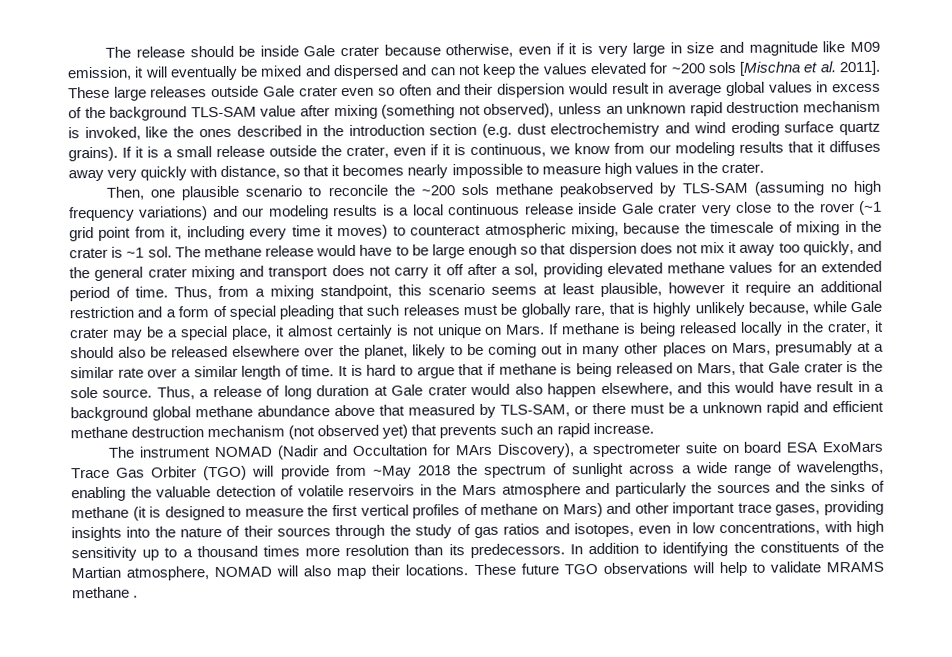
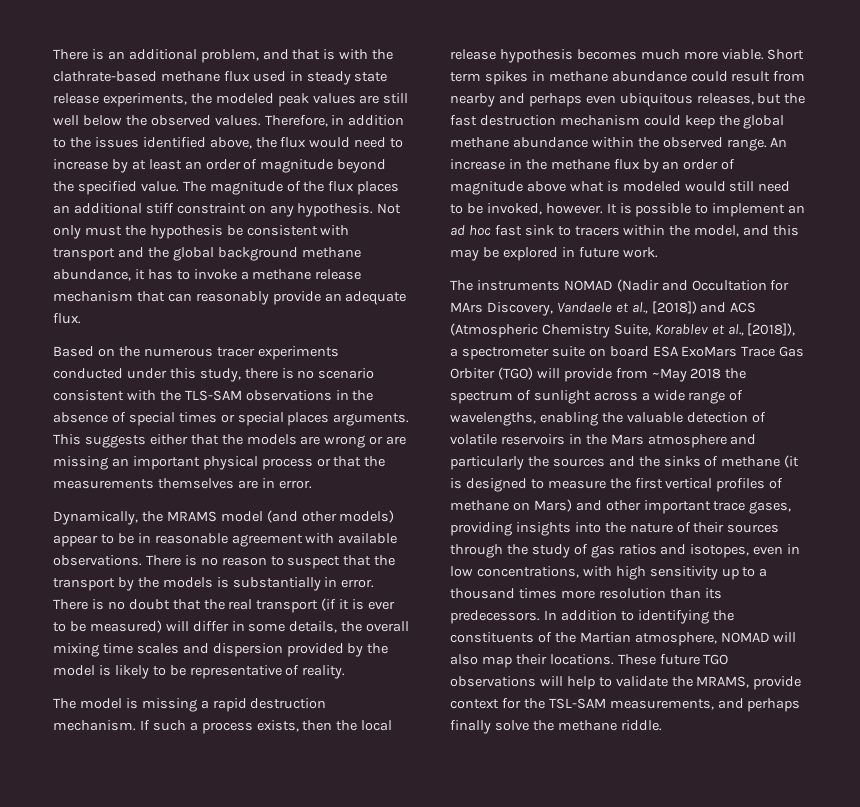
- The release should be inside Gale crater because otherwise, even if it is very large in size and magnitude like M09 emission, it will eventually be mixed and dispersed and can not keep the values elevated for ~200 sols [Mischna et al. 2011]. These large releases outside Gale crater even so often and their dispersion would result in average global values in excess of the background TLS-SAM value after mixing (something not observed), unless an unknown rapid destruction mechanism is invoked, like the ones described in the introduction section (e.g. dust electrochemistry and wind eroding surface quartz grains). If it is a small release outside the crater, even if it is continuous, we know from our modeling results that it diffuses away very quickly with distance, so that it becomes nearly impossible to measure high values in the crater.
- Then, one plausible scenario to reconcile the ~200 sols methane peakobserved by TLS-SAM (assuming no high frequency variations) and our modeling results is a local continuous release inside Gale crater very close to the rover (~1 grid point from it, including every time it moves) to counteract atmospheric mixing, because the timescale of mixing in the crater is ~1 sol. The methane release would have to be large enough so that dispersion does not mix it away too quickly, and the general crater mixing and transport does not carry it off after a sol, providing elevated methane values for an extended period of time. Thus, from a mixing standpoint, this scenario seems at least plausible, however it require an additional restriction and a form of special pleading that such releases must be globally rare, that is highly unlikely because, while Gale crater may be a special place, it almost certainly is not unique on Mars. If methane is being released locally in the crater, it should also be released elsewhere over the planet, likely to be coming out in many other places on Mars, presumably at a similar rate over a similar length of time. It is hard to argue that if methane is being released on Mars, that Gale crater is the sole source. Thus, a release of long duration at Gale crater would also happen elsewhere, and this would have result in a background global methane abundance above that measured by TLS-SAM, or there must be a unknown rapid and efficient methane destruction mechanism (not observed yet) that prevents such an rapid increase.
- The instrument NOMAD (Nadir and Occultation for MArs Discovery), a spectrometer suite on board ESA ExoMars Trace Gas Orbiter (TGO) will provide from ~May 2018 the spectrum of sunlight across a wide range of wavelengths, enabling the valuable detection of volatile reservoirs in the Mars atmosphere and particularly the sources and the sinks of methane (it is designed to measure the first vertical profiles of methane on Mars) and other important trace gases, providing insights into the nature of their sources through the study of gas ratios and isotopes, even in low concentrations, with high sensitivity up to a thousand times more resolution than its predecessors.
+ There is an additional problem, and that is with the clathrate-based methane flux used in steady state release experiments, the modeled peak values are still well below the observed values. Therefore, in addition to the issues identified above, the flux would need to increase by at least an order of magnitude beyond the specified value. The magnitude of the flux places an additional stiff constraint on any hypothesis. Not only must the hypothesis be consistent with transport and the global background methane abundance, it has to invoke a methane release mechanism that can reasonably provide an adequate flux.
+ Based on the numerous tracer experiments conducted under this study, there is no scenario consistent with the TLS-SAM observations in the absence of special times or special places arguments. This suggests either that the models are wrong or are missing an important physical process or that the measurements themselves are in error.
+ Dynamically, the MRAMS model (and other models) appear to be in reasonable agreement with available observations. There is no reason to suspect that the transport by the models is substantially in error. There is no doubt that the real transport (if it is ever to be measured) will differ in some details, the overall mixing time scales and dispersion provided by the model is likely to be representative of reality.
+ The model is missing a rapid destruction mechanism. If such a process exists, then the local release hypothesis becomes much more viable. Short term spikes in methane abundance could result from nearby and perhaps even ubiquitous releases, but the fast destruction mechanism could keep the global methane abundance within the observed range. An increase in the methane flux by an order of magnitude above what is modeled would still need to be invoked, however. It is possible to implement an ad hoc fast sink to tracers within the model, and this may be explored in future work.
+ The instruments NOMAD (Nadir and Occultation for MArs Discovery, Vandaele et al., [2018]) and ACS (Atmospheric Chemistry Suite, Korablev et al., [2018]), a spectrometer suite on board ESA ExoMars Trace Gas Orbiter (TGO) will provide from ~May 2018 the spectrum of sunlight across a wide range of wavelengths, enabling the valuable detection of volatile reservoirs in the Mars atmosphere and particularly the sources and the sinks of methane (it is designed to measure the first vertical profiles of methane on Mars) and other important trace gases, providing insights into the nature of their sources through the study of gas ratios and isotopes, even in low concentrations, with high sensitivity up to a thousand times more resolution than its predecessors.
- These future TGO observations will help to validate MRAMS methane .
+ These future TGO observations will help to validate the MRAMS, provide context for the TSL-SAM measurements, and perhaps finally solve the methane riddle.

